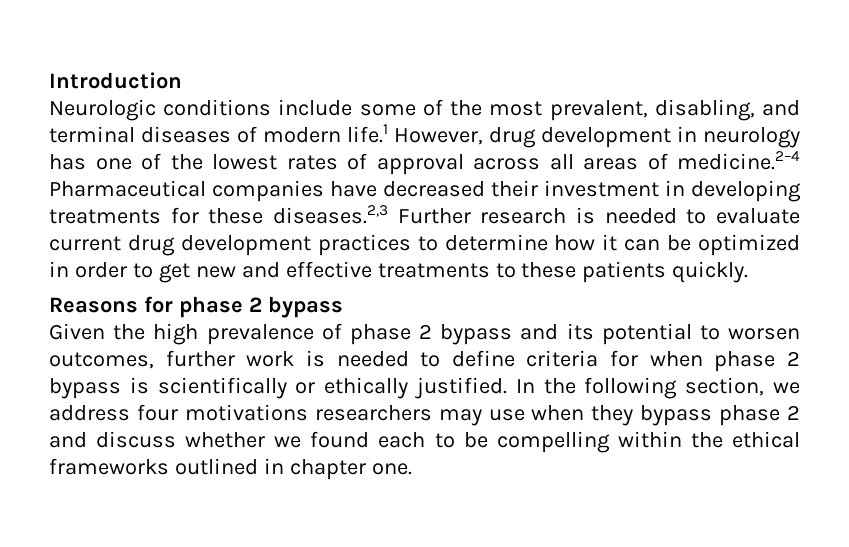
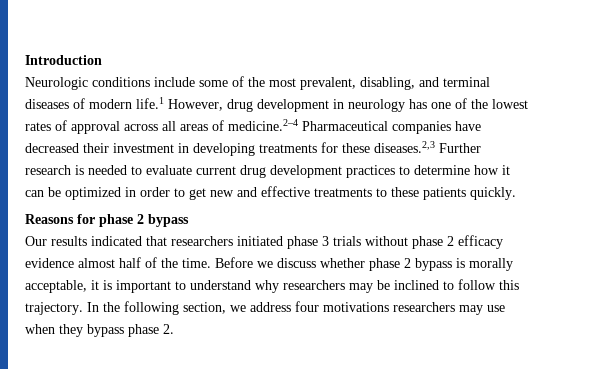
- Given the high prevalence of phase 2 bypass and its potential to worsen outcomes, further work is needed to define criteria for when phase 2 bypass is scientifically or ethically justified.
+ Our results indicated that researchers initiated phase 3 trials without phase 2 efficacy evidence almost half of the time. Before we discuss whether phase 2 bypass is morally acceptable, it is important to understand why researchers may be inclined to follow this trajectory.
- In the following section, we address four motivations researchers may use when they bypass phase 2 and discuss whether we found each to be compelling within the ethical frameworks outlined in chapter one.
+ In the following section, we address four motivations researchers may use when they bypass phase 2.

